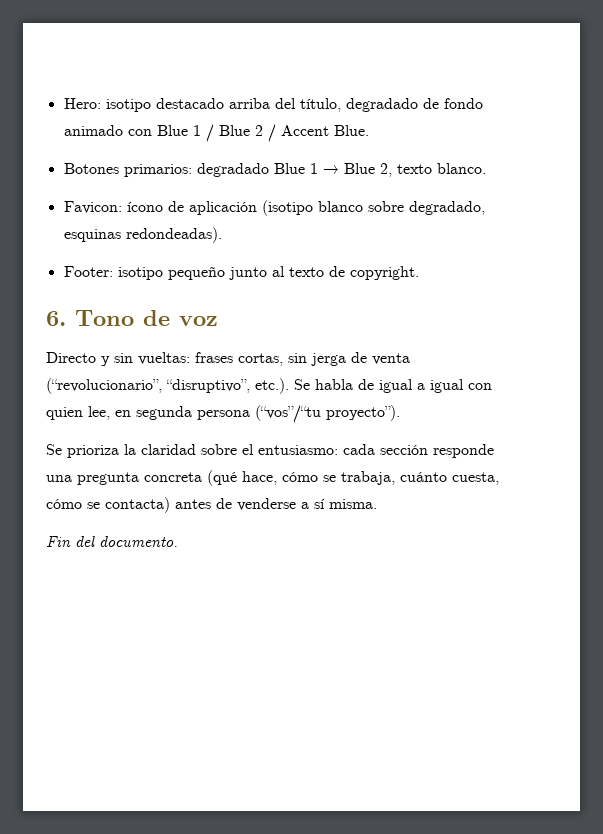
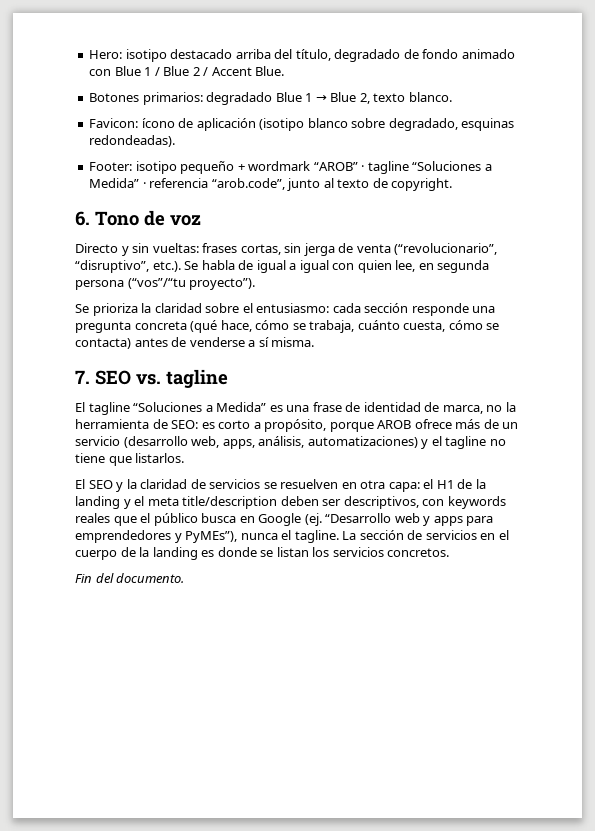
- Footer: isotipo pequeño junto al texto de copyright.
+ Footer: isotipo pequeño + wordmark “AROB” · tagline “Soluciones a Medida” · referencia “arob.code”, junto al texto de copyright.
+ 7. SEO vs. tagline
+ El tagline “Soluciones a Medida” es una frase de identidad de marca, no la herramienta de SEO: es corto a propósito, porque AROB ofrece más de un servicio (desarrollo web, apps, análisis, automatizaciones) y el tagline no tiene que listarlos.
+ El SEO y la claridad de servicios se resuelven en otra capa: el H1 de la landing y el meta title/description deben ser descriptivos, con keywords reales que el público busca en Google (ej. “Desarrollo web y apps para emprendedores y PyMEs”), nunca el tagline. La sección de servicios en el cuerpo de la landing es donde se listan los servicios concretos.

